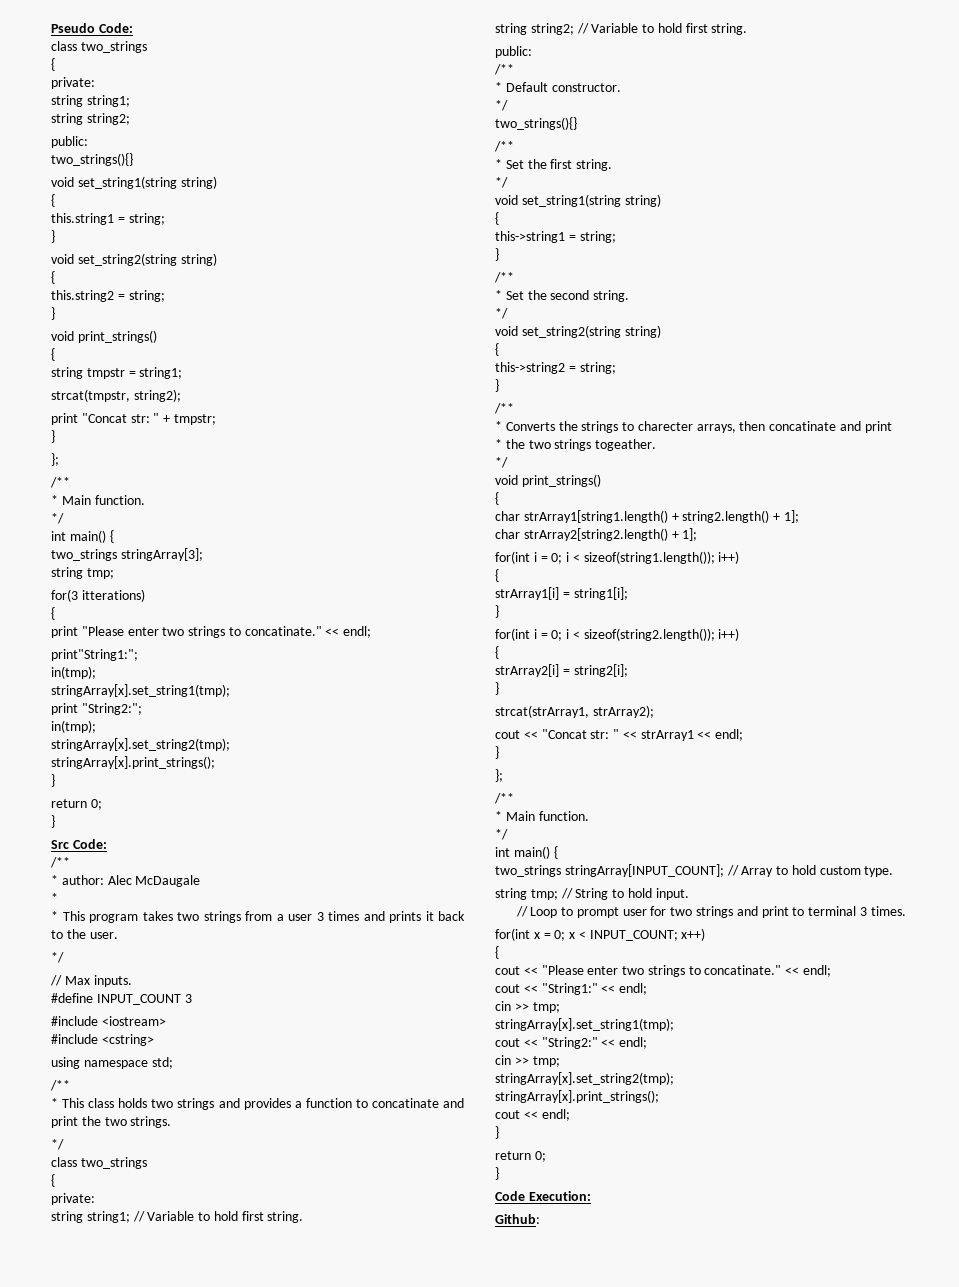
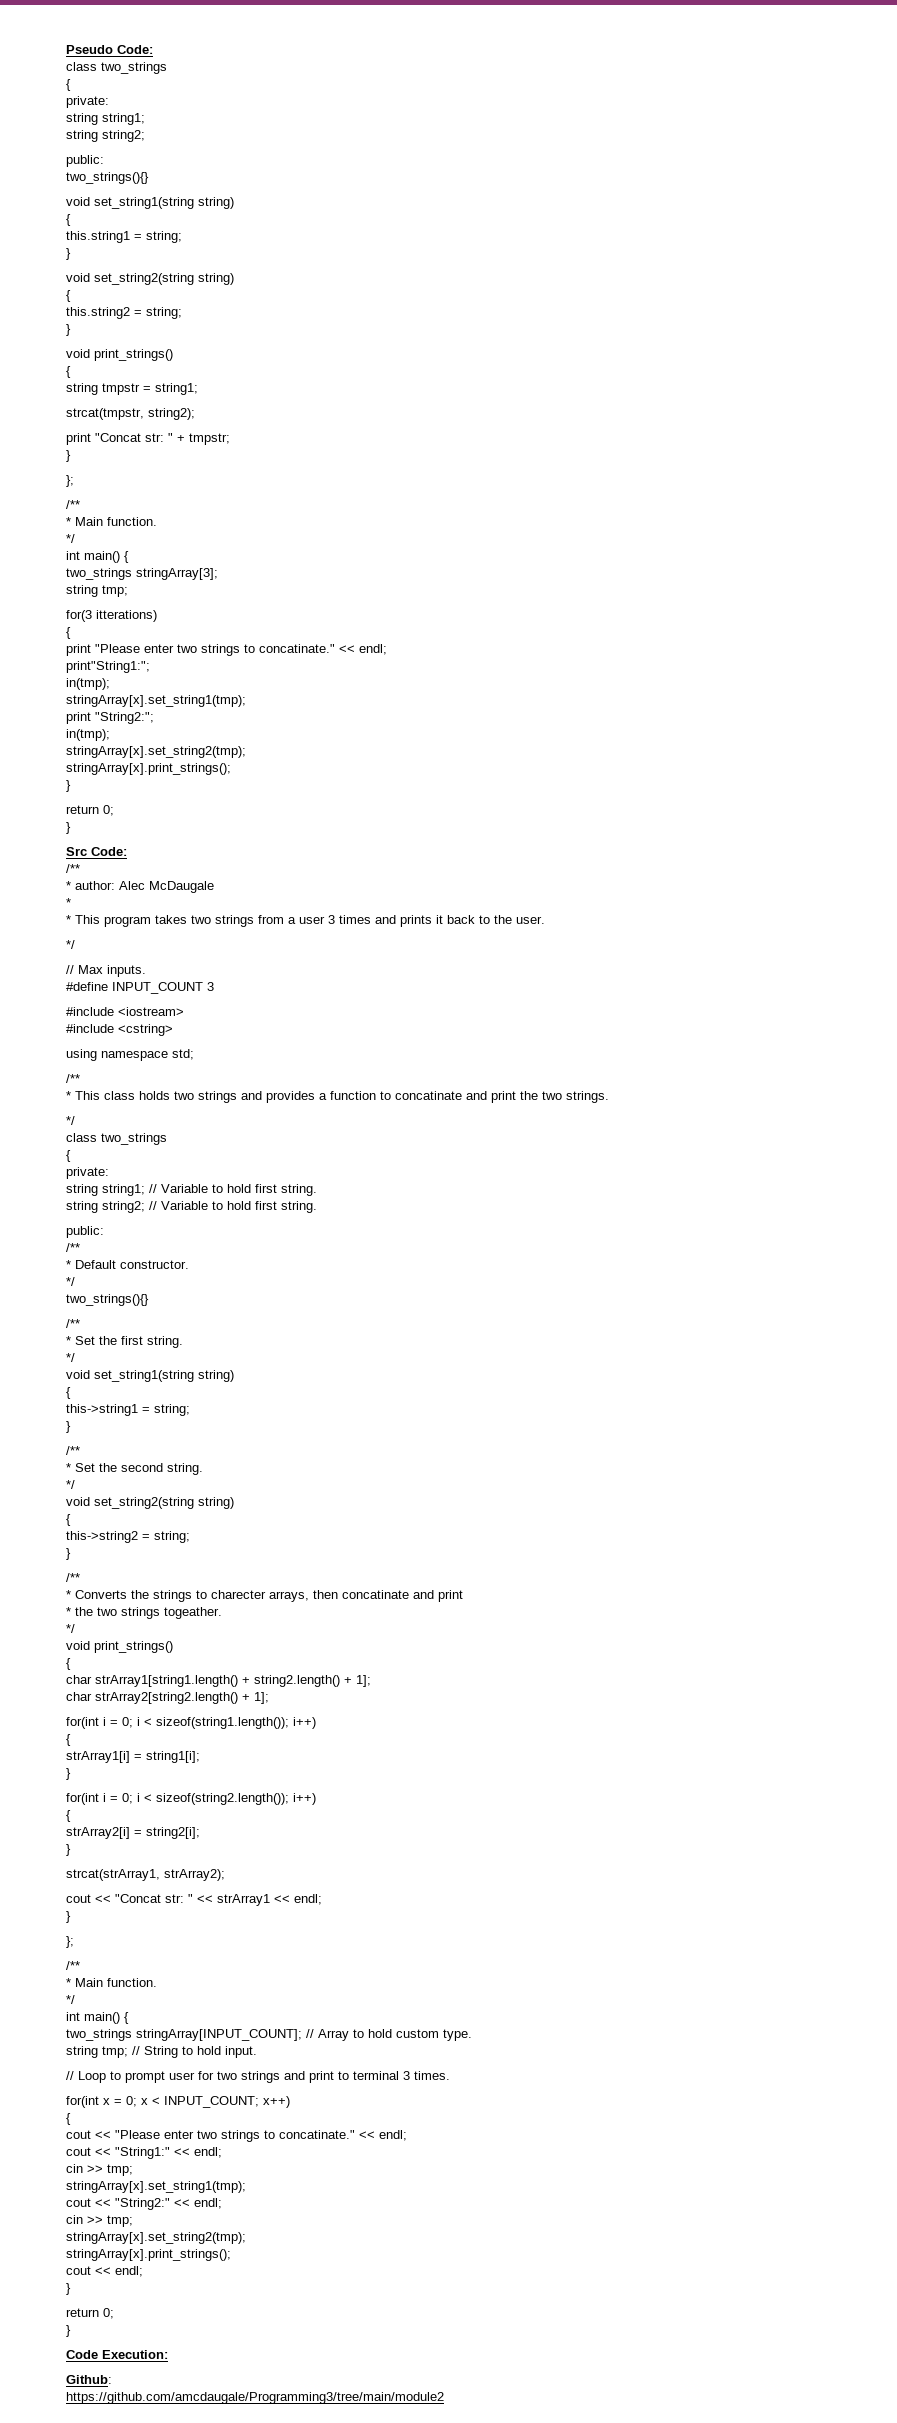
+ https://github.com/amcdaugale/Programming3/tree/main/module2

